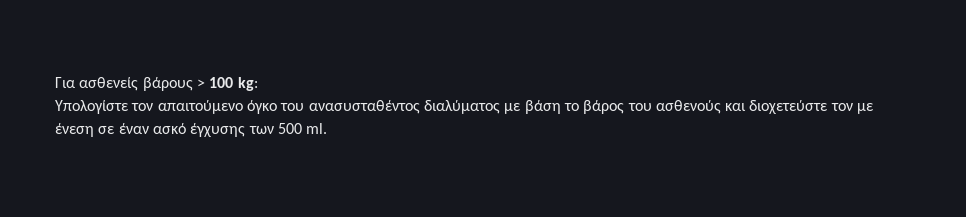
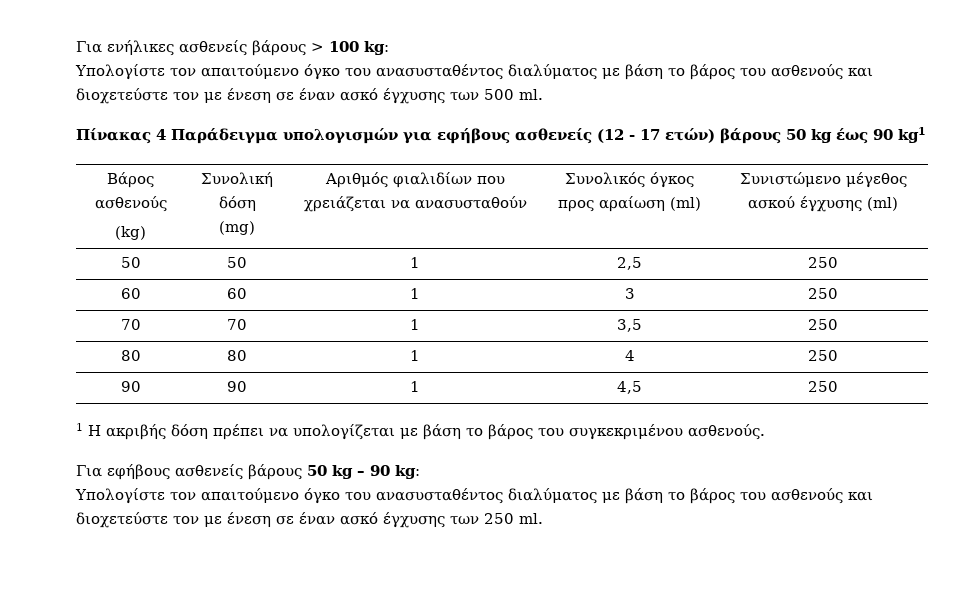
- Για ασθενείς βάρους > 100 kg:
+ Για ενήλικες ασθενείς βάρους > 100 kg:
+ Πίνακας 4 Παράδειγμα υπολογισμών για εφήβους ασθενείς (12 ‐ 17 ετών) βάρους 50 kg έως 90 kg1
+ Βάρος ασθενούς
+ (kg) | Συνολική δόση
+ (mg) | Αριθμός φιαλιδίων που χρειάζεται να ανασυσταθούν | Συνολικός όγκος προς αραίωση (ml) | Συνιστώμενο μέγεθος ασκού έγχυσης (ml)
+ 50 | 50 | 1 | 2,5 | 250
+ 60 | 60 | 1 | 3 | 250
+ 70 | 70 | 1 | 3,5 | 250
+ 80 | 80 | 1 | 4 | 250
+ 90 | 90 | 1 | 4,5 | 250
+ 1 Η ακριβής δόση πρέπει να υπολογίζεται με βάση το βάρος του συγκεκριμένου ασθενούς.
+ Για εφήβους ασθενείς βάρους 50 kg – 90 kg:
+ Υπολογίστε τον απαιτούμενο όγκο του ανασυσταθέντος διαλύματος με βάση το βάρος του ασθενούς και διοχετεύστε τον με ένεση σε έναν ασκό έγχυσης των 250 ml.

